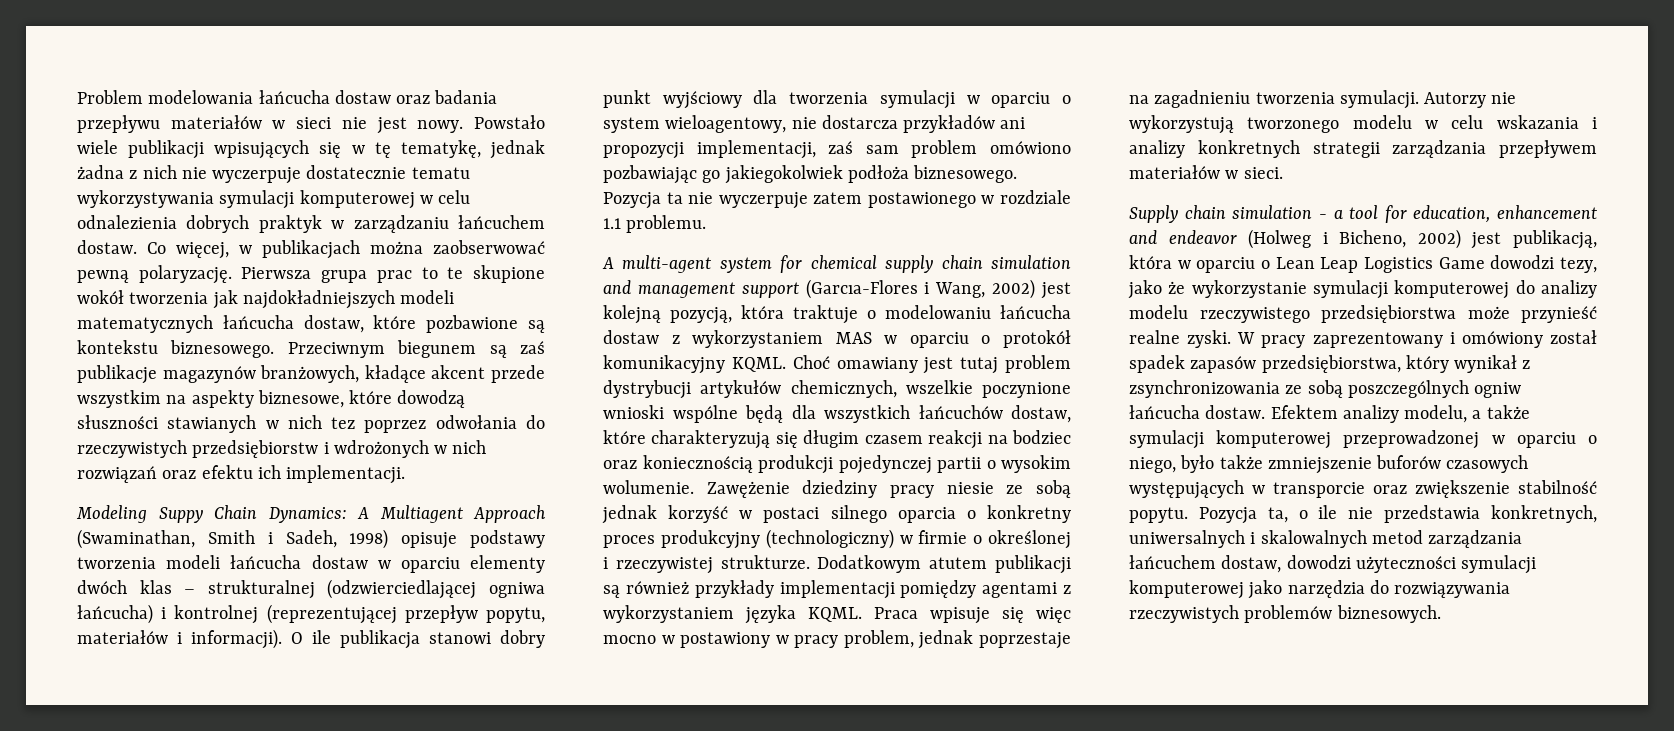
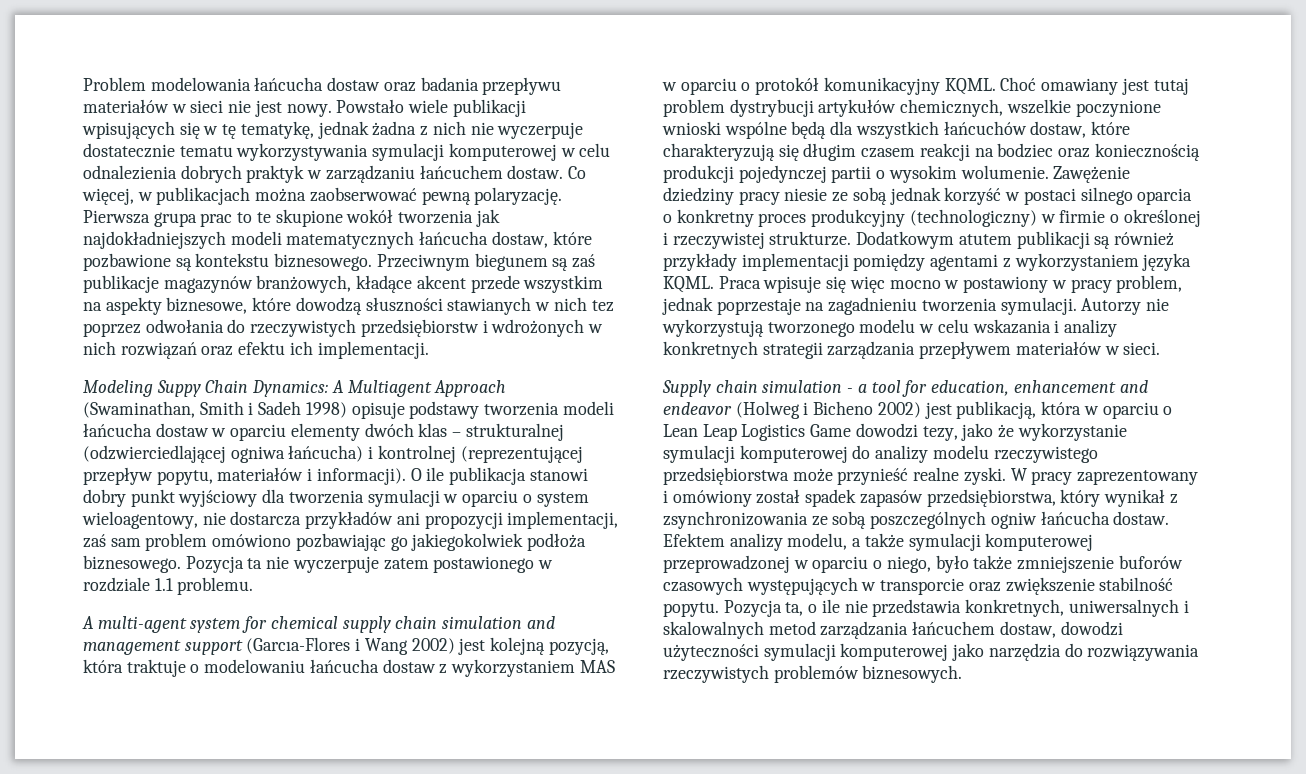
- Modeling Suppy Chain Dynamics: A Multiagent Approach (Swaminathan, Smith i Sadeh, 1998) opisuje podstawy tworzenia modeli łańcucha dostaw w oparciu elementy dwóch klas – strukturalnej (odzwierciedlającej ogniwa łańcucha) i kontrolnej (reprezentującej przepływ popytu, materiałów i informacji).
+ Modeling Suppy Chain Dynamics: A Multiagent Approach (Swaminathan, Smith i Sadeh 1998) opisuje podstawy tworzenia modeli łańcucha dostaw w oparciu elementy dwóch klas – strukturalnej (odzwierciedlającej ogniwa łańcucha) i kontrolnej (reprezentującej przepływ popytu, materiałów i informacji).
- A multi-agent system for chemical supply chain simulation and management support (Garcıa-Flores i Wang, 2002) jest kolejną pozycją, która traktuje o modelowaniu łańcucha dostaw z wykorzystaniem MAS w oparciu o protokół komunikacyjny KQML.
+ A multi-agent system for chemical supply chain simulation and management support (Garcıa-Flores i Wang 2002) jest kolejną pozycją, która traktuje o modelowaniu łańcucha dostaw z wykorzystaniem MAS w oparciu o protokół komunikacyjny KQML.
- Supply chain simulation - a tool for education, enhancement and endeavor (Holweg i Bicheno, 2002) jest publikacją, która w oparciu o Lean Leap Logistics Game dowodzi tezy, jako że wykorzystanie symulacji komputerowej do analizy modelu rzeczywistego przedsiębiorstwa może przynieść realne zyski.
+ Supply chain simulation - a tool for education, enhancement and endeavor (Holweg i Bicheno 2002) jest publikacją, która w oparciu o Lean Leap Logistics Game dowodzi tezy, jako że wykorzystanie symulacji komputerowej do analizy modelu rzeczywistego przedsiębiorstwa może przynieść realne zyski.

